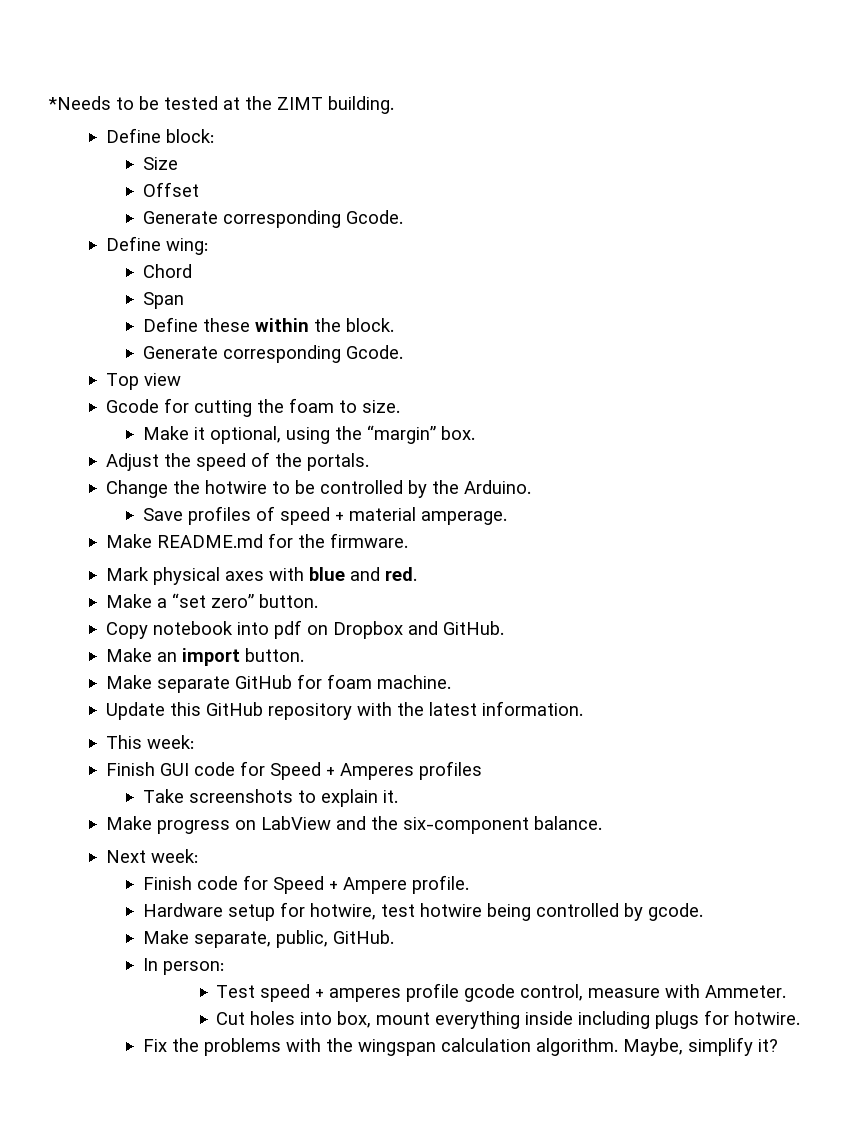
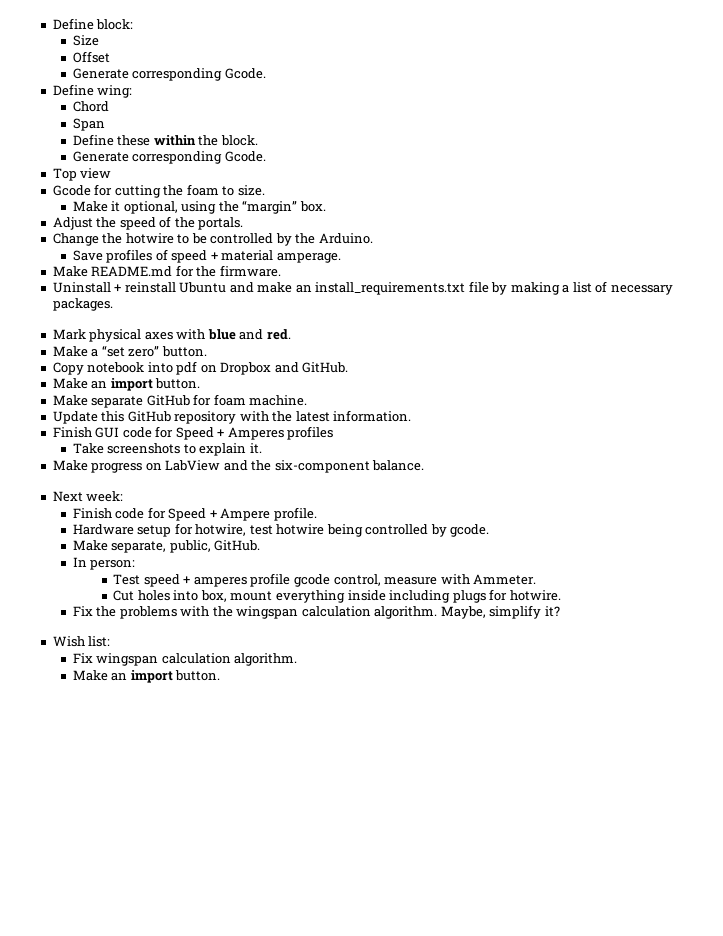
- *Needs to be tested at the ZIMT building.
+ Uninstall + reinstall Ubuntu and make an install_requirements.txt file by making a list of necessary packages.
- This week:
+ Wish list:
+ Fix wingspan calculation algorithm.
+ Make an import button.

